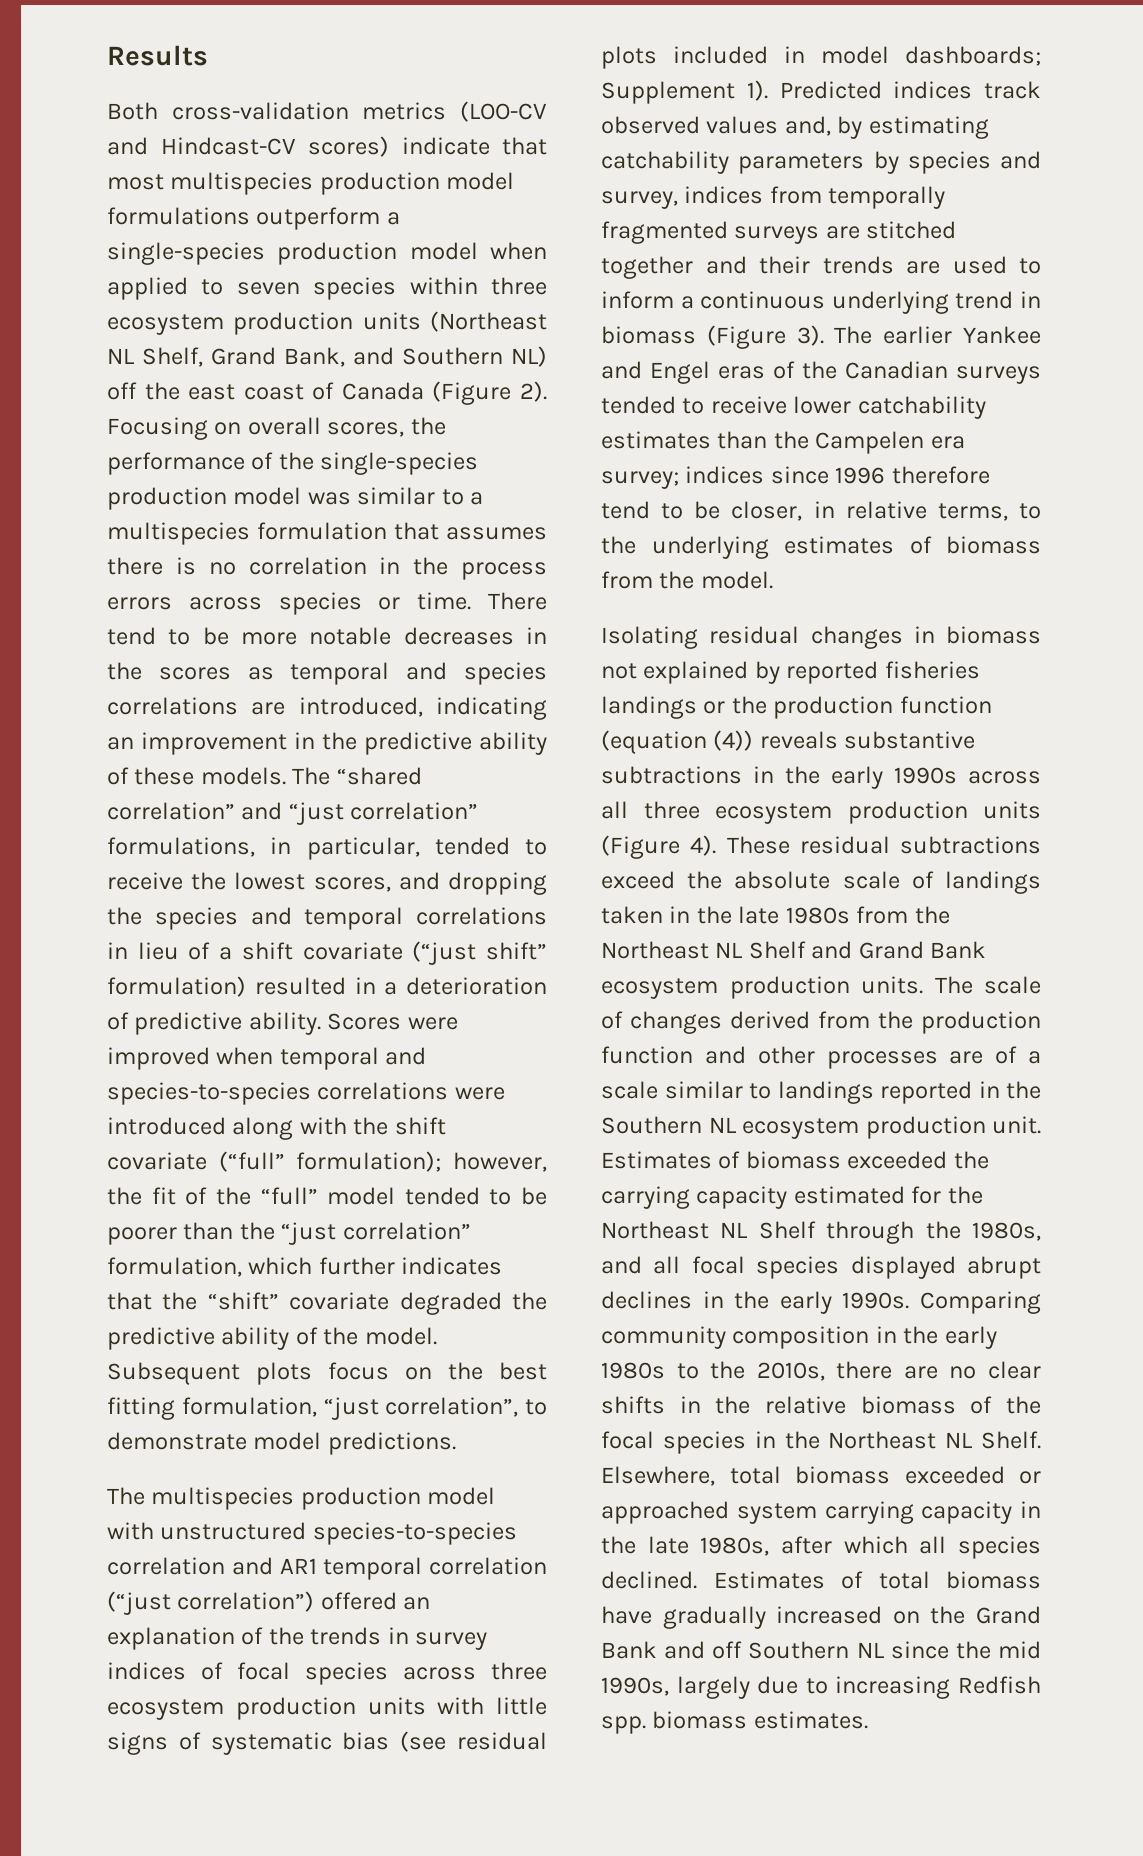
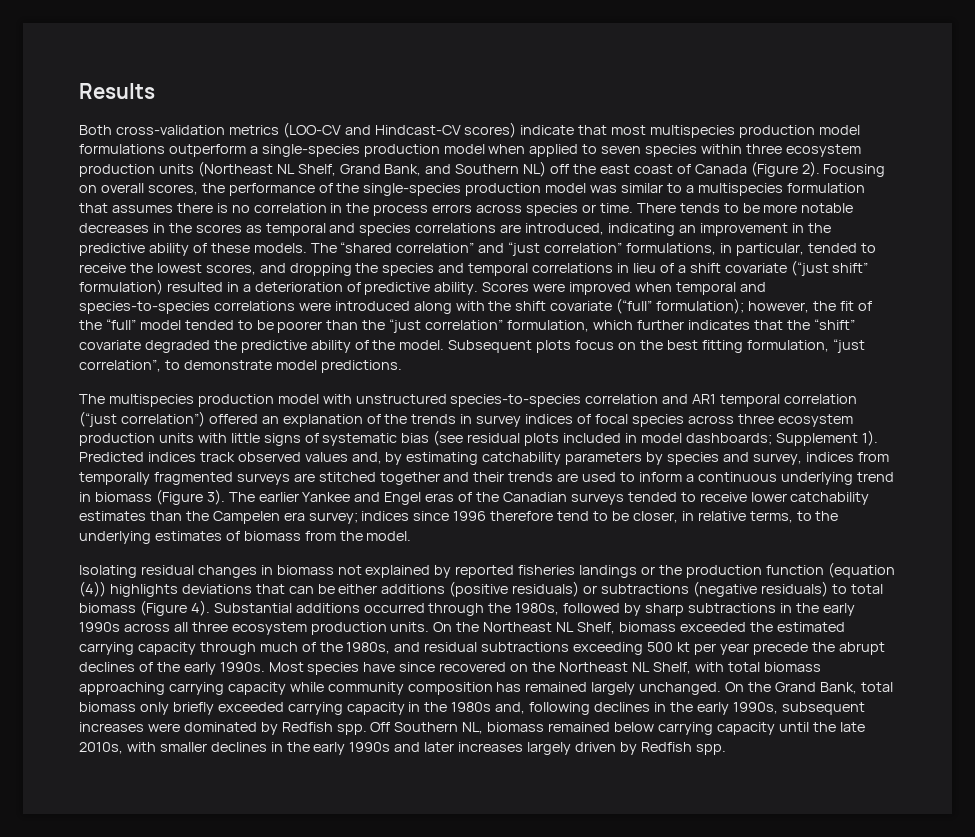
- There tend to be more notable decreases in the scores as temporal and species correlations are introduced, indicating an improvement in the predictive ability of these models.
+ There tends to be more notable decreases in the scores as temporal and species correlations are introduced, indicating an improvement in the predictive ability of these models.
- Isolating residual changes in biomass not explained by reported fisheries landings or the production function (equation (4)) reveals substantive subtractions in the early 1990s across all three ecosystem production units (Figure 4). These residual subtractions exceed the absolute scale of landings taken in the late 1980s from the Northeast NL Shelf and Grand Bank ecosystem production units. The scale of changes derived from the production function and other processes are of a scale similar to landings reported in the Southern NL ecosystem production unit. Estimates of biomass exceeded the carrying capacity estimated for the Northeast NL Shelf through the 1980s, and all focal species displayed abrupt declines in the early 1990s. Comparing community composition in the early 1980s to the 2010s, there are no clear shifts in the relative biomass of the focal species in the Northeast NL Shelf. Elsewhere, total biomass exceeded or approached system carrying capacity in the late 1980s, after which all species declined. Estimates of total biomass have gradually increased on the Grand Bank and off Southern NL since the mid 1990s, largely due to increasing Redfish spp. biomass estimates.
+ Isolating residual changes in biomass not explained by reported fisheries landings or the production function (equation (4)) highlights deviations that can be either additions (positive residuals) or subtractions (negative residuals) to total biomass (Figure 4). Substantial additions occurred through the 1980s, followed by sharp subtractions in the early 1990s across all three ecosystem production units. On the Northeast NL Shelf, biomass exceeded the estimated carrying capacity through much of the 1980s, and residual subtractions exceeding 500 kt per year precede the abrupt declines of the early 1990s. Most species have since recovered on the Northeast NL Shelf, with total biomass approaching carrying capacity while community composition has remained largely unchanged. On the Grand Bank, total biomass only briefly exceeded carrying capacity in the 1980s and, following declines in the early 1990s, subsequent increases were dominated by Redfish spp. Off Southern NL, biomass remained below carrying capacity until the late 2010s, with smaller declines in the early 1990s and later increases largely driven by Redfish spp.

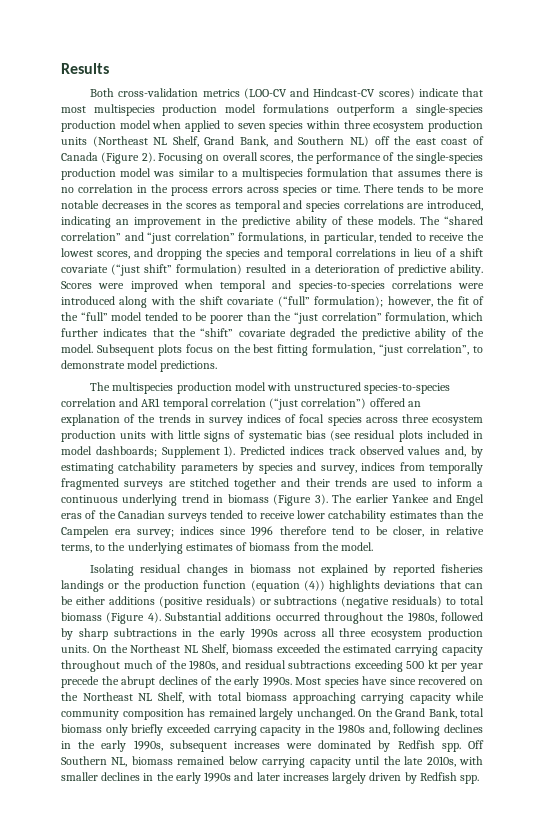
- Substantial additions occurred through the 1980s, followed by sharp subtractions in the early 1990s across all three ecosystem production units.
+ Substantial additions occurred throughout the 1980s, followed by sharp subtractions in the early 1990s across all three ecosystem production units.
- On the Northeast NL Shelf, biomass exceeded the estimated carrying capacity through much of the 1980s, and residual subtractions exceeding 500 kt per year precede the abrupt declines of the early 1990s.
+ On the Northeast NL Shelf, biomass exceeded the estimated carrying capacity throughout much of the 1980s, and residual subtractions exceeding 500 kt per year precede the abrupt declines of the early 1990s.

